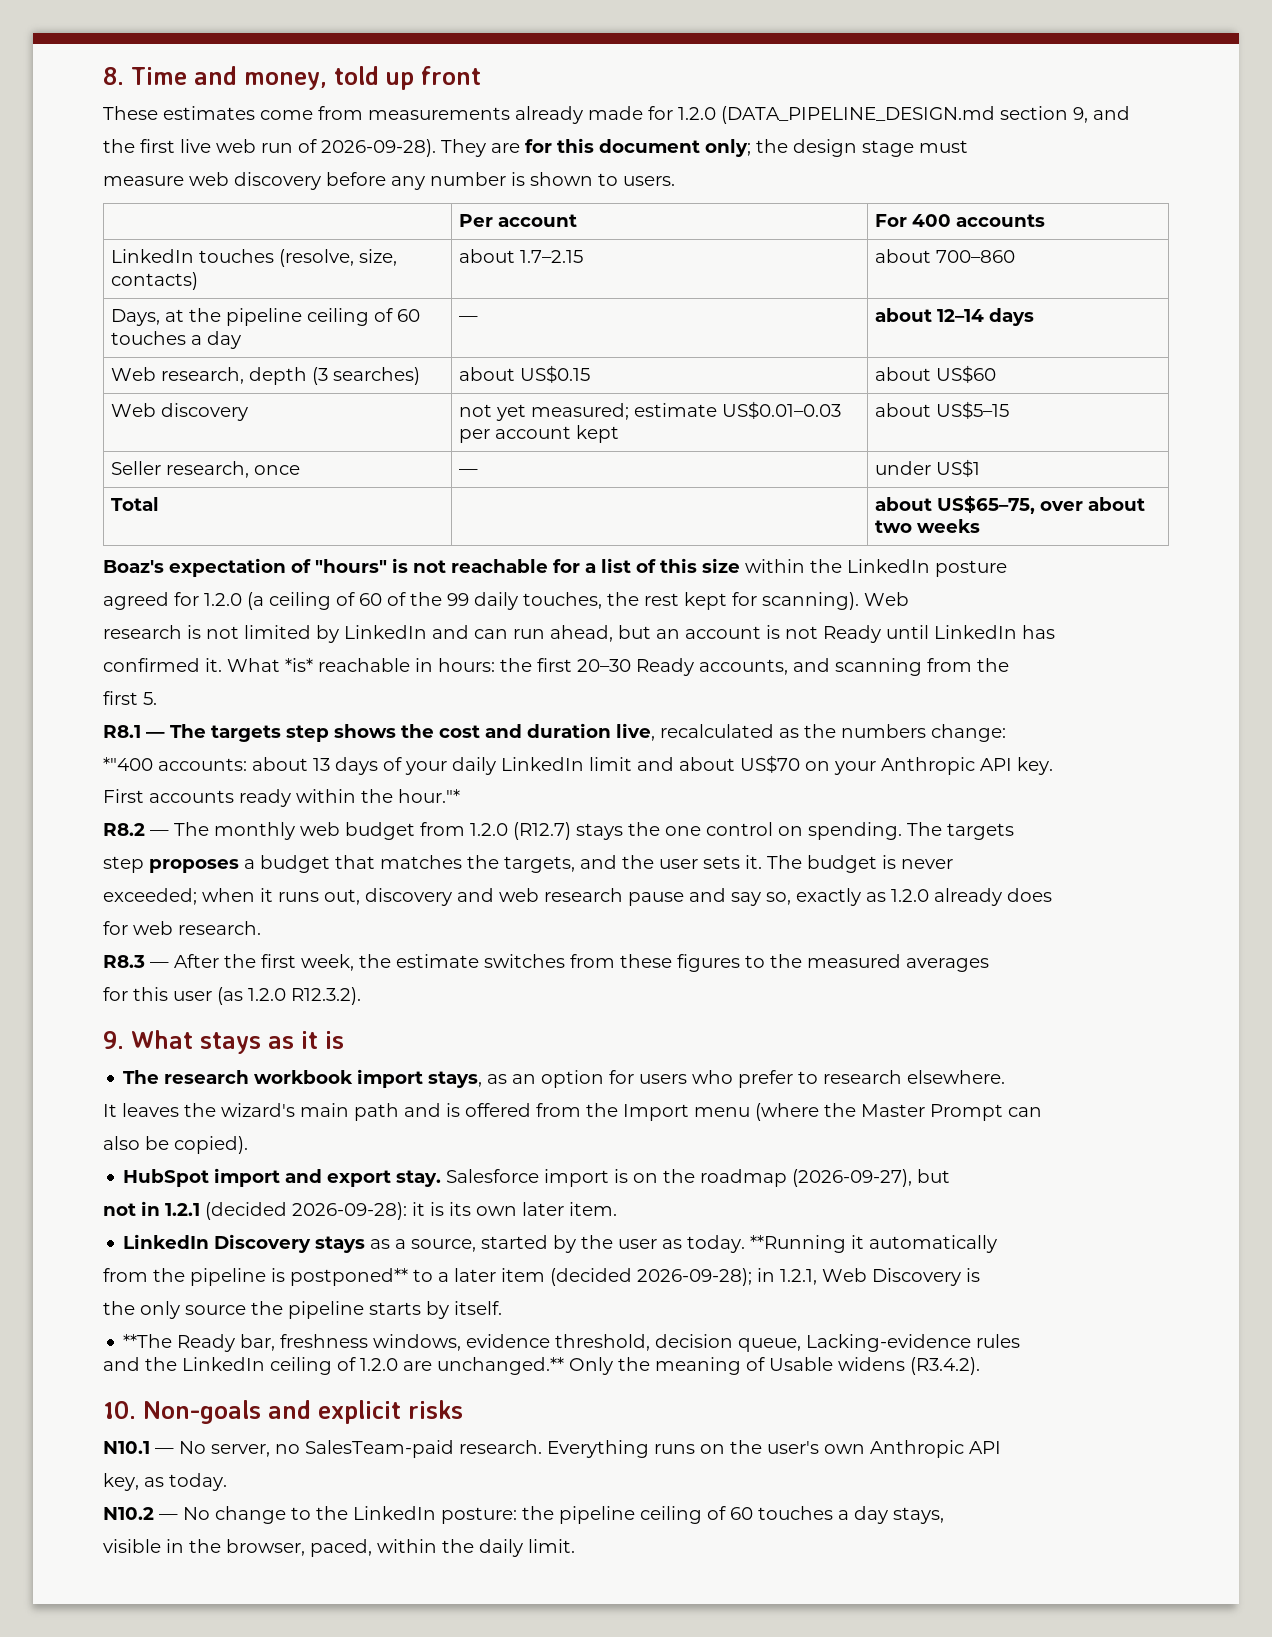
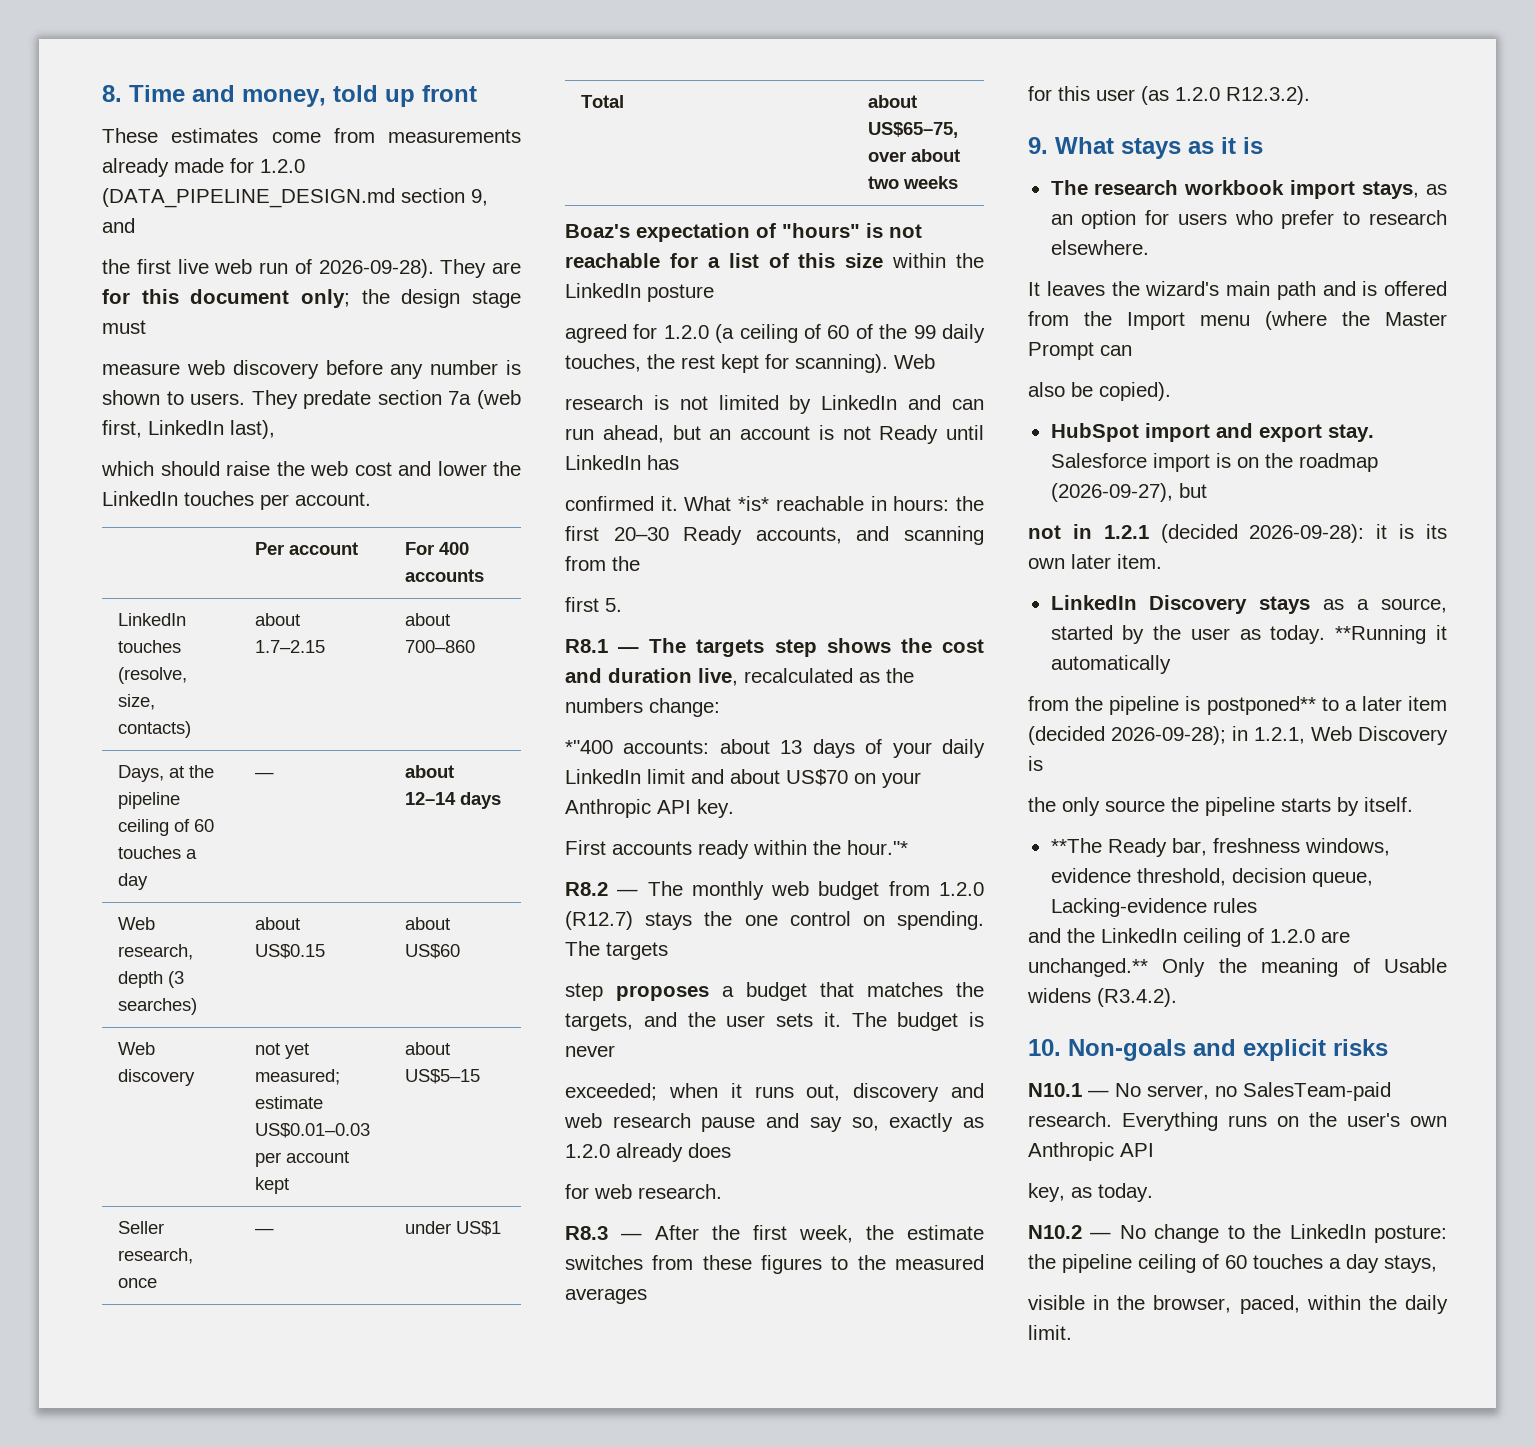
+ They predate section 7a (web first, LinkedIn last),
+ which should raise the web cost and lower the LinkedIn touches per account.

